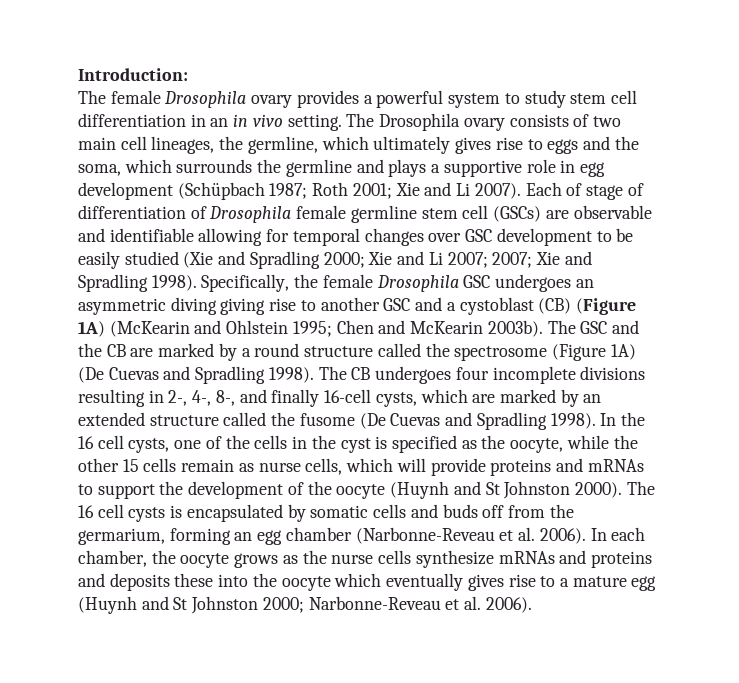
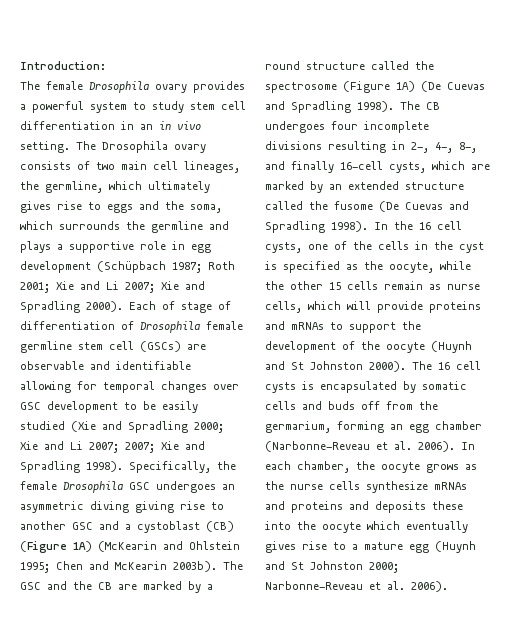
- The Drosophila ovary consists of two main cell lineages, the germline, which ultimately gives rise to eggs and the soma, which surrounds the germline and plays a supportive role in egg development (Schüpbach 1987; Roth 2001; Xie and Li 2007).
+ The Drosophila ovary consists of two main cell lineages, the germline, which ultimately gives rise to eggs and the soma, which surrounds the germline and plays a supportive role in egg development (Schüpbach 1987; Roth 2001; Xie and Li 2007; Xie and Spradling 2000).

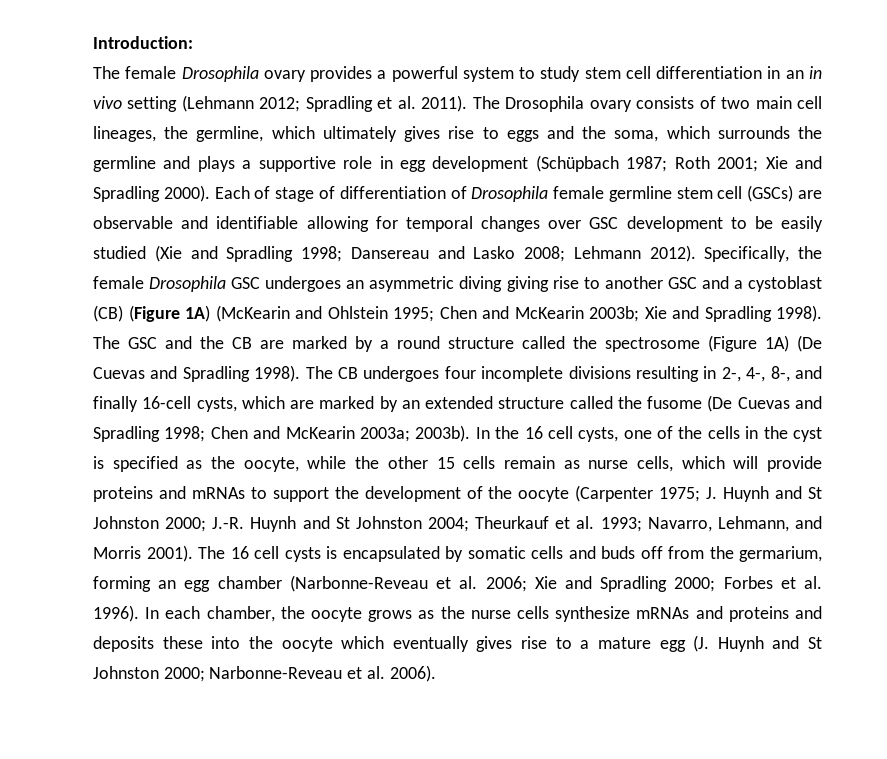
- The female Drosophila ovary provides a powerful system to study stem cell differentiation in an in vivo setting.
+ The female Drosophila ovary provides a powerful system to study stem cell differentiation in an in vivo setting (Lehmann 2012; Spradling et al. 2011).
- The Drosophila ovary consists of two main cell lineages, the germline, which ultimately gives rise to eggs and the soma, which surrounds the germline and plays a supportive role in egg development (Schüpbach 1987; Roth 2001; Xie and Li 2007; Xie and Spradling 2000).
+ The Drosophila ovary consists of two main cell lineages, the germline, which ultimately gives rise to eggs and the soma, which surrounds the germline and plays a supportive role in egg development (Schüpbach 1987; Roth 2001; Xie and Spradling 2000).
- Each of stage of differentiation of Drosophila female germline stem cell (GSCs) are observable and identifiable allowing for temporal changes over GSC development to be easily studied (Xie and Spradling 2000; Xie and Li 2007; 2007; Xie and Spradling 1998).
+ Each of stage of differentiation of Drosophila female germline stem cell (GSCs) are observable and identifiable allowing for temporal changes over GSC development to be easily studied (Xie and Spradling 1998; Dansereau and Lasko 2008; Lehmann 2012).
- Specifically, the female Drosophila GSC undergoes an asymmetric diving giving rise to another GSC and a cystoblast (CB) (Figure 1A) (McKearin and Ohlstein 1995; Chen and McKearin 2003b).
+ Specifically, the female Drosophila GSC undergoes an asymmetric diving giving rise to another GSC and a cystoblast (CB) (Figure 1A) (McKearin and Ohlstein 1995; Chen and McKearin 2003b; Xie and Spradling 1998).
- The CB undergoes four incomplete divisions resulting in 2-, 4-, 8-, and finally 16-cell cysts, which are marked by an extended structure called the fusome (De Cuevas and Spradling 1998).
+ The CB undergoes four incomplete divisions resulting in 2-, 4-, 8-, and finally 16-cell cysts, which are marked by an extended structure called the fusome (De Cuevas and Spradling 1998; Chen and McKearin 2003a; 2003b).
- In the 16 cell cysts, one of the cells in the cyst is specified as the oocyte, while the other 15 cells remain as nurse cells, which will provide proteins and mRNAs to support the development of the oocyte (Huynh and St Johnston 2000).
+ In the 16 cell cysts, one of the cells in the cyst is specified as the oocyte, while the other 15 cells remain as nurse cells, which will provide proteins and mRNAs to support the development of the oocyte (Carpenter 1975; J. Huynh and St Johnston 2000; J.-R. Huynh and St Johnston 2004; Theurkauf et al. 1993; Navarro, Lehmann, and Morris 2001).
- The 16 cell cysts is encapsulated by somatic cells and buds off from the germarium, forming an egg chamber (Narbonne-Reveau et al. 2006).
+ The 16 cell cysts is encapsulated by somatic cells and buds off from the germarium, forming an egg chamber (Narbonne-Reveau et al. 2006; Xie and Spradling 2000; Forbes et al. 1996).
- In each chamber, the oocyte grows as the nurse cells synthesize mRNAs and proteins and deposits these into the oocyte which eventually gives rise to a mature egg (Huynh and St Johnston 2000; Narbonne-Reveau et al. 2006).
+ In each chamber, the oocyte grows as the nurse cells synthesize mRNAs and proteins and deposits these into the oocyte which eventually gives rise to a mature egg (J. Huynh and St Johnston 2000; Narbonne-Reveau et al. 2006).

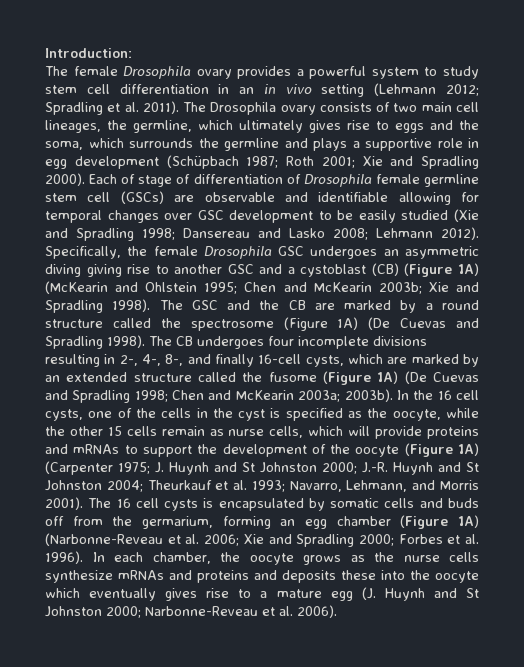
- The CB undergoes four incomplete divisions resulting in 2-, 4-, 8-, and finally 16-cell cysts, which are marked by an extended structure called the fusome (De Cuevas and Spradling 1998; Chen and McKearin 2003a; 2003b).
+ The CB undergoes four incomplete divisions resulting in 2-, 4-, 8-, and finally 16-cell cysts, which are marked by an extended structure called the fusome (Figure 1A) (De Cuevas and Spradling 1998; Chen and McKearin 2003a; 2003b).
- In the 16 cell cysts, one of the cells in the cyst is specified as the oocyte, while the other 15 cells remain as nurse cells, which will provide proteins and mRNAs to support the development of the oocyte (Carpenter 1975;
+ In the 16 cell cysts, one of the cells in the cyst is specified as the oocyte, while the other 15 cells remain as nurse cells, which will provide proteins and mRNAs to support the development of the oocyte (Figure 1A) (Carpenter 1975;
- The 16 cell cysts is encapsulated by somatic cells and buds off from the germarium, forming an egg chamber (Narbonne-Reveau et al. 2006; Xie and Spradling 2000; Forbes et al. 1996).
+ The 16 cell cysts is encapsulated by somatic cells and buds off from the germarium, forming an egg chamber (Figure 1A) (Narbonne-Reveau et al. 2006; Xie and Spradling 2000; Forbes et al. 1996).

